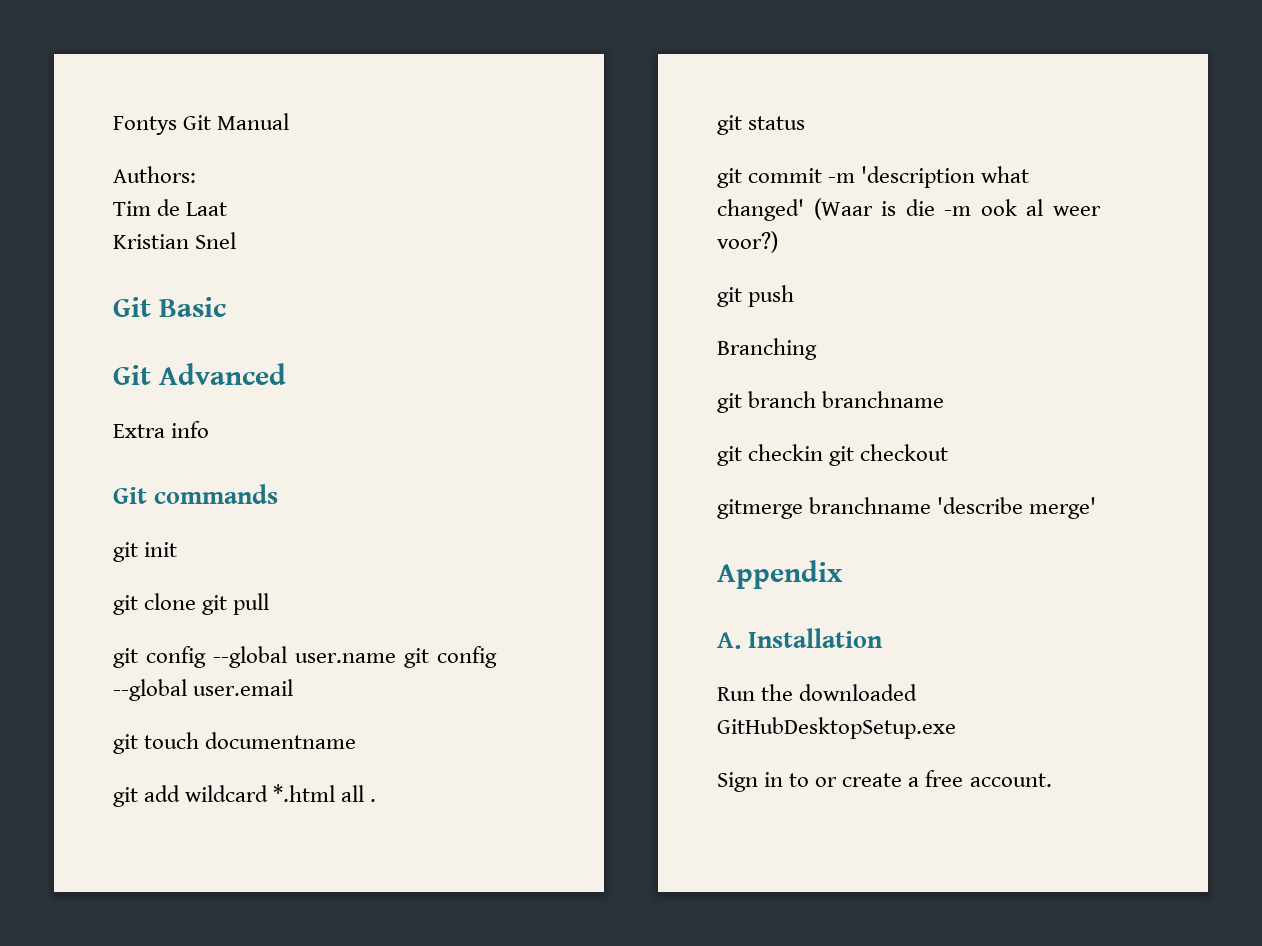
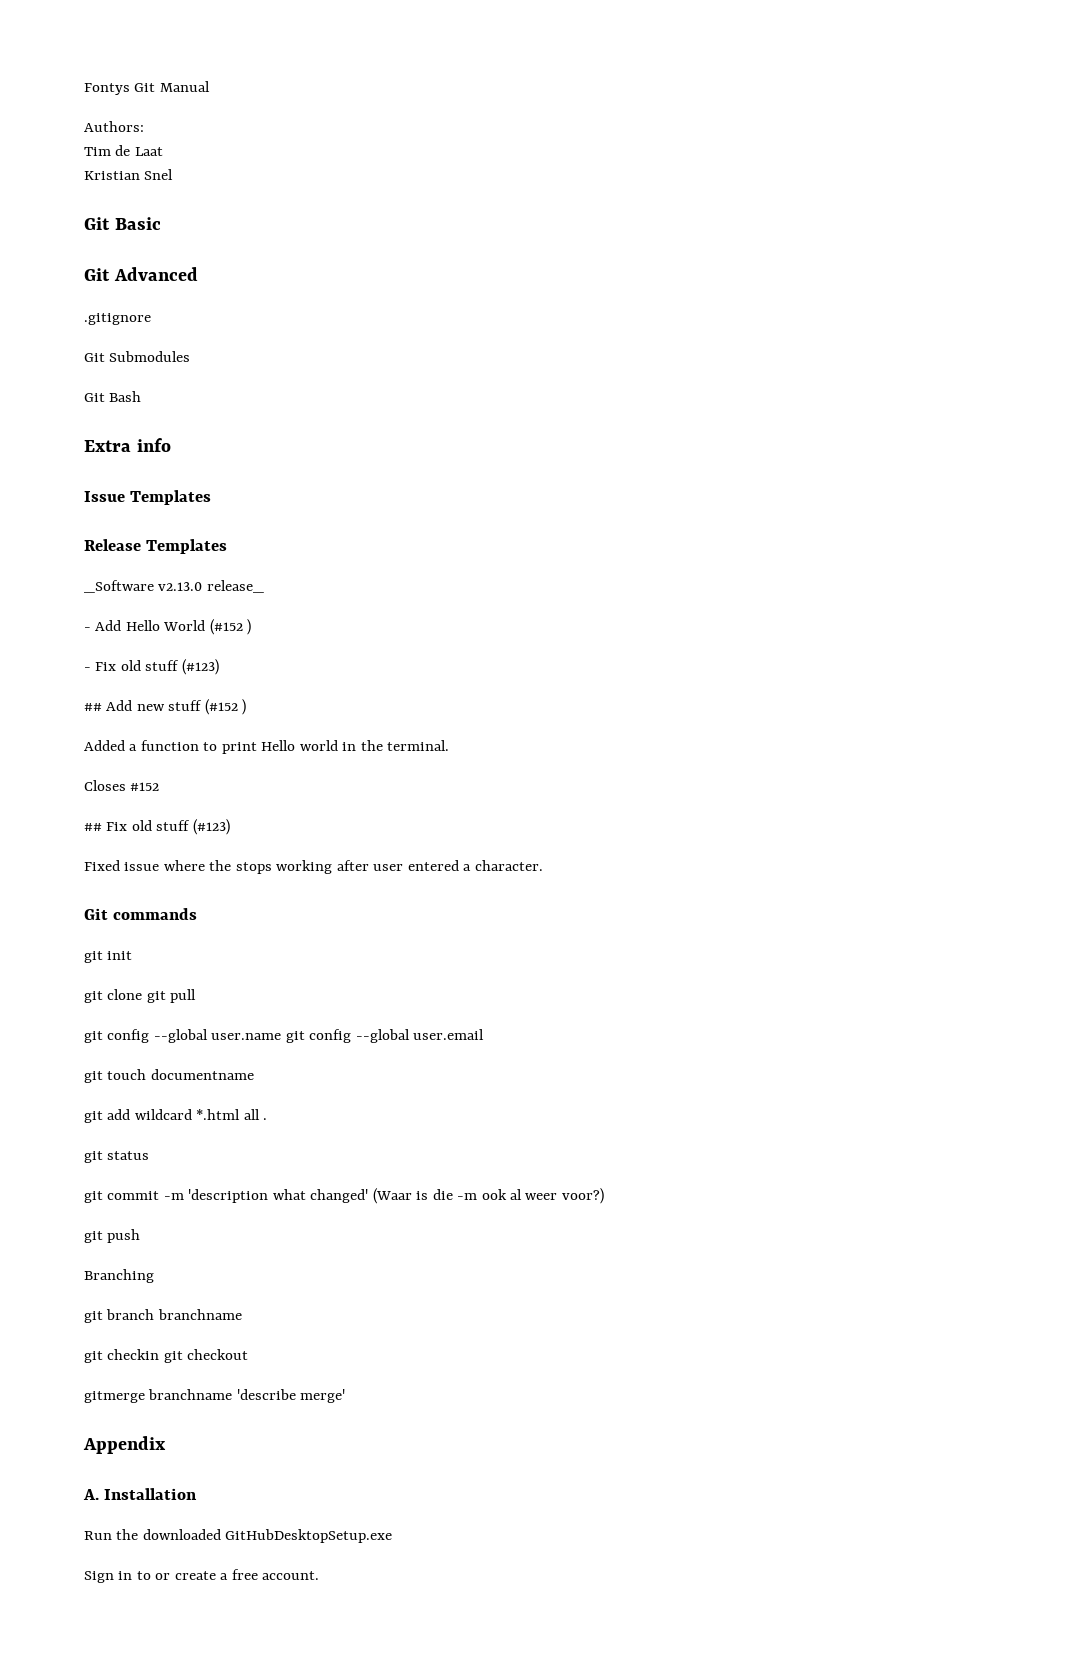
+ .gitignore
+ Git Submodules
+ Git Bash
  Extra info
+ Issue Templates
+ Release Templates
+ _Software v2.13.0 release_
+ - Add Hello World (#152 )
+ - Fix old stuff (#123)
+ ## Add new stuff (#152 )
+ Added a function to print Hello world in the terminal.
+ Closes #152
+ ## Fix old stuff (#123)
+ Fixed issue where the stops working after user entered a character.

